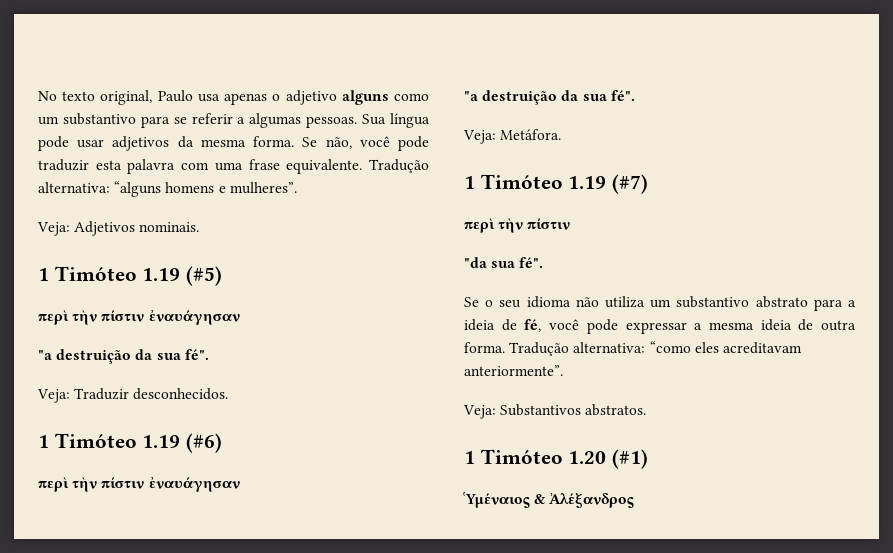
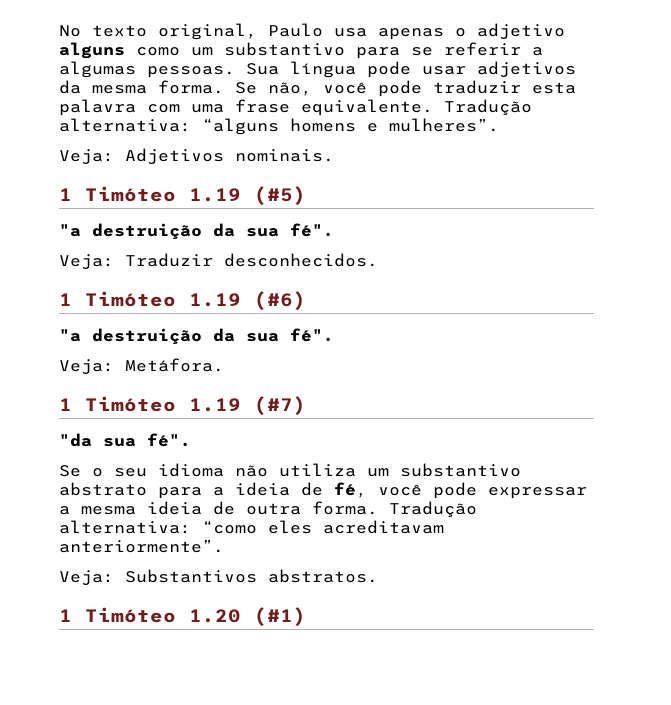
  1 Timóteo 1.19 (#5)
- περὶ τὴν πίστιν ἐναυάγησαν
  1 Timóteo 1.19 (#6)
- περὶ τὴν πίστιν ἐναυάγησαν
  1 Timóteo 1.19 (#7)
- περὶ τὴν πίστιν
- Ὑμέναιος & Ἀλέξανδρος

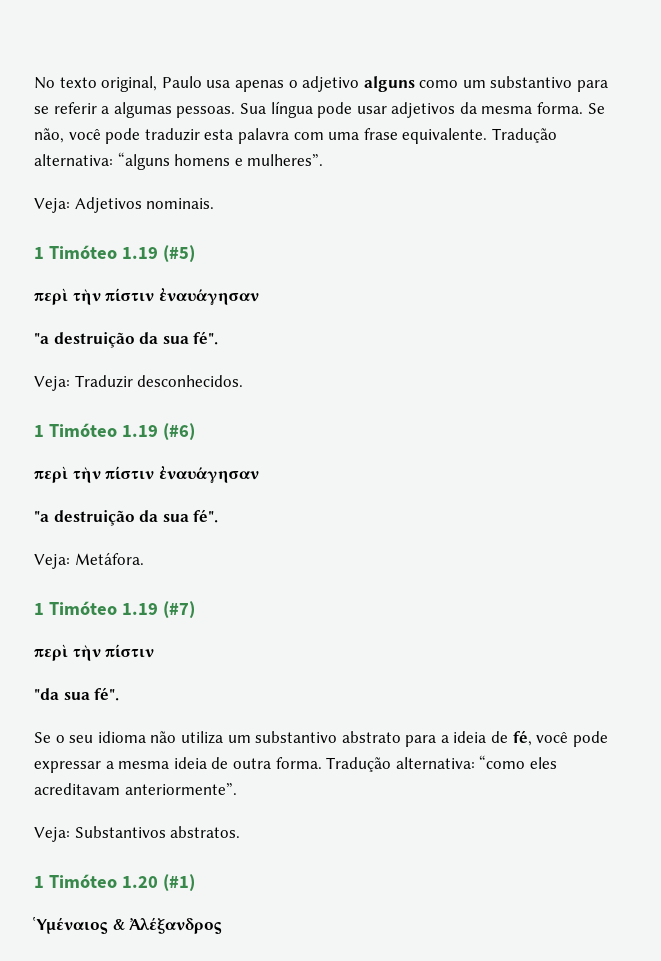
  1 Timóteo 1.19 (#5)
+ περὶ τὴν πίστιν ἐναυάγησαν
  1 Timóteo 1.19 (#6)
+ περὶ τὴν πίστιν ἐναυάγησαν
  1 Timóteo 1.19 (#7)
+ περὶ τὴν πίστιν
+ Ὑμέναιος & Ἀλέξανδρος

